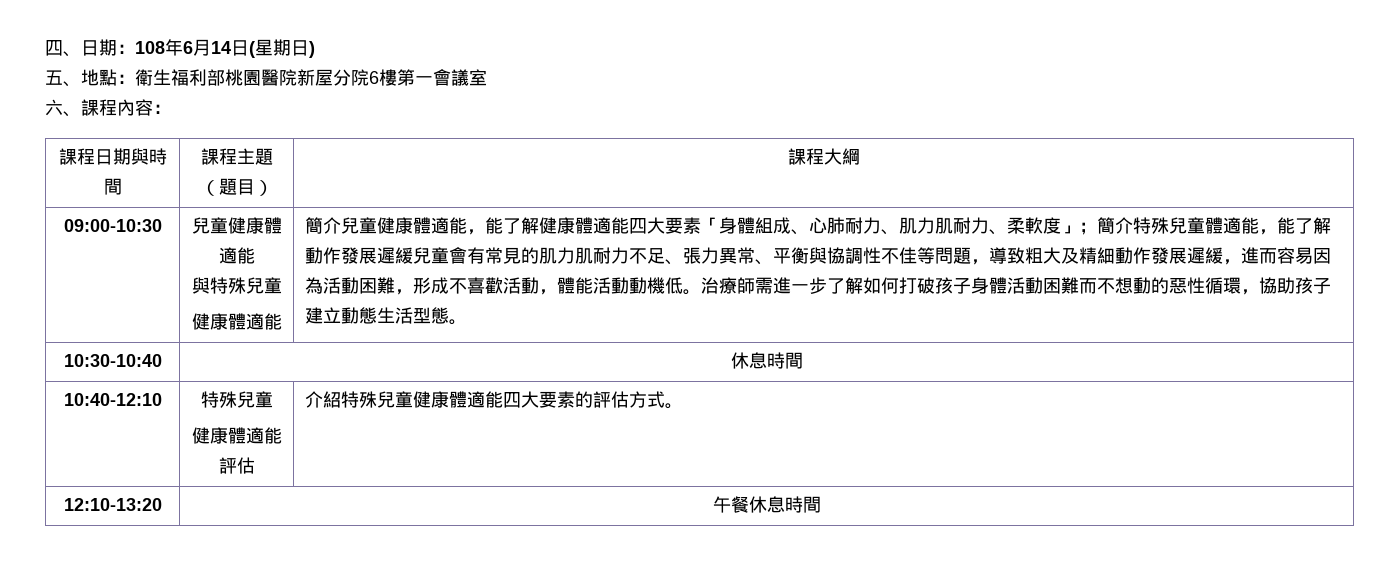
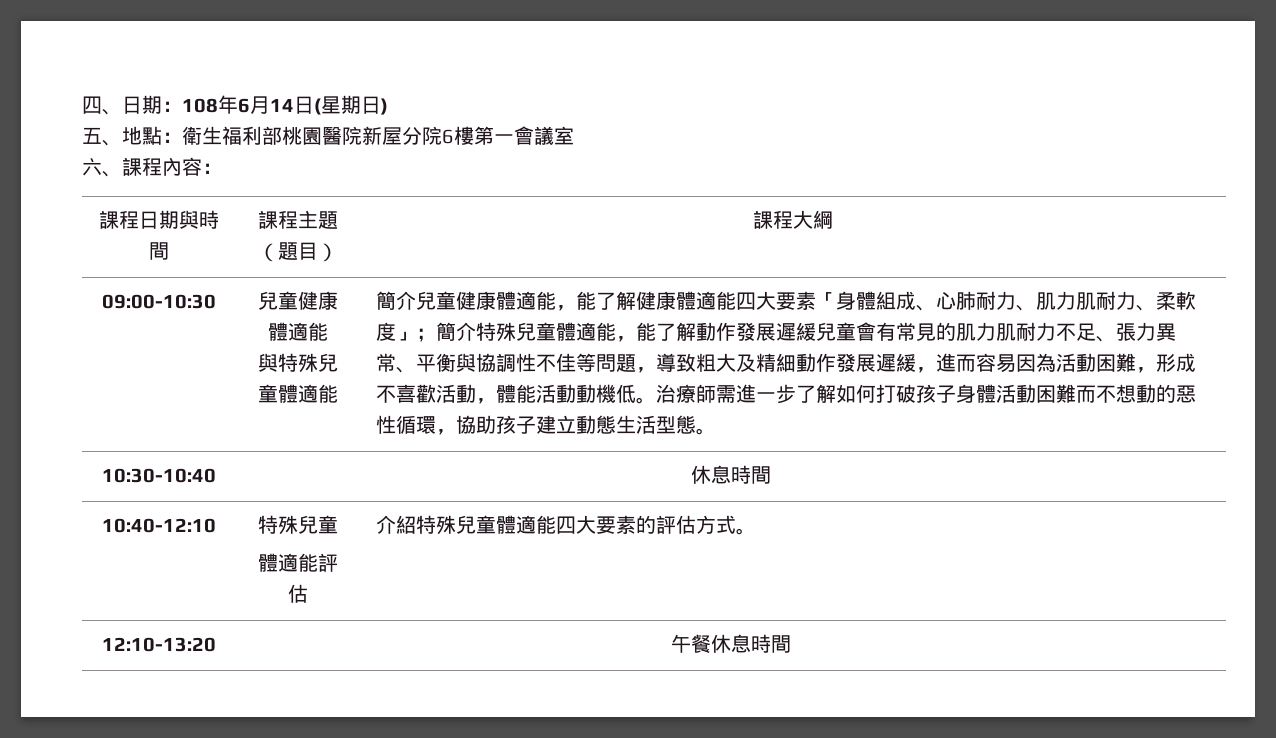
- 與特殊兒童
- 健康體適能
+ 與特殊兒童體適能
  10:40-12:10 | 特殊兒童
- 健康體適能評估 | 介紹特殊兒童健康體適能四大要素的評估方式。
+ 體適能評估 | 介紹特殊兒童體適能四大要素的評估方式。

